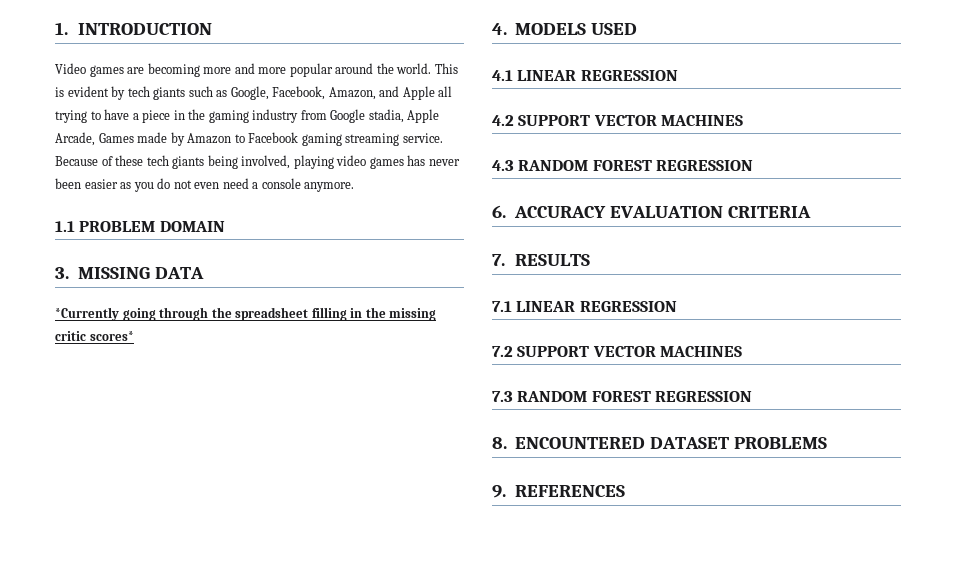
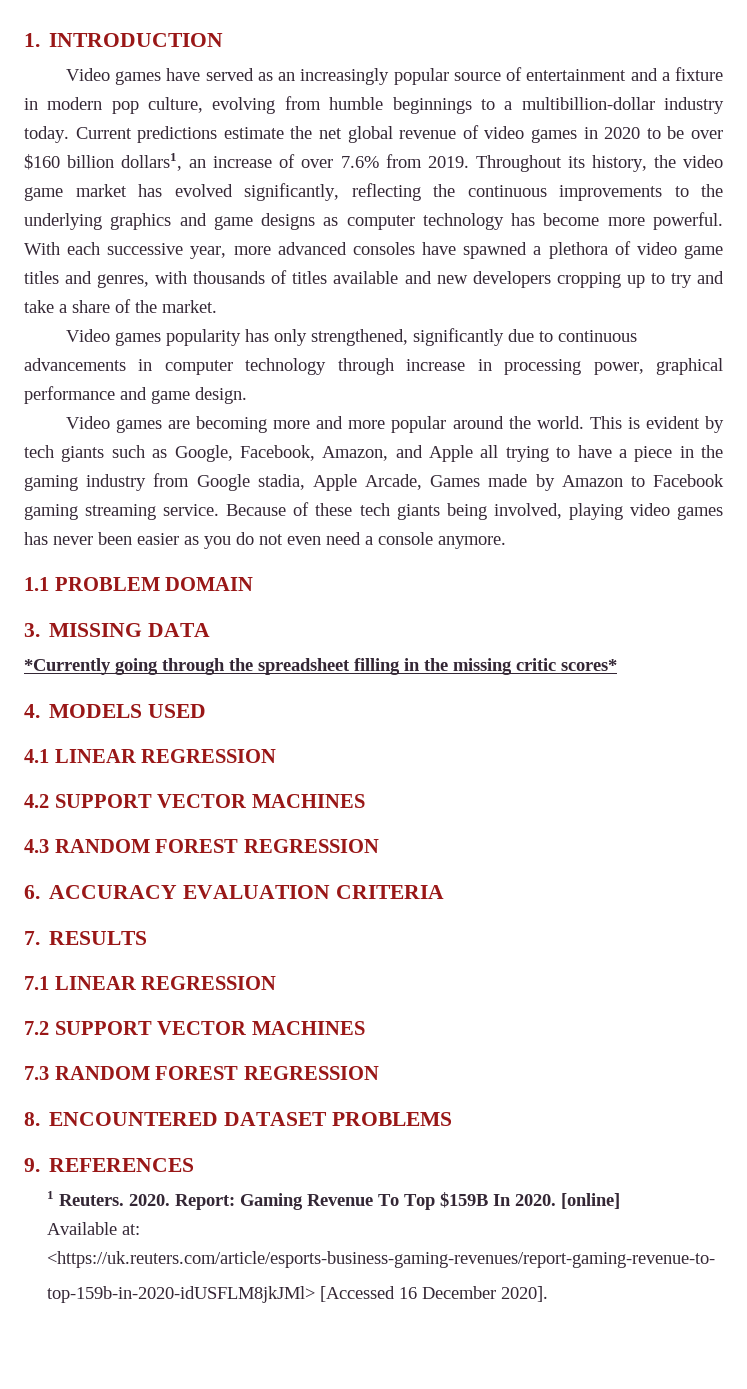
+ Video games have served as an increasingly popular source of entertainment and a fixture in modern pop culture, evolving from humble beginnings to a multibillion-dollar industry today. Current predictions estimate the net global revenue of video games in 2020 to be over $160 billion dollars1, an increase of over 7.6% from 2019. Throughout its history, the video game market has evolved significantly, reflecting the continuous improvements to the underlying graphics and game designs as computer technology has become more powerful. With each successive year, more advanced consoles have spawned a plethora of video game titles and genres, with thousands of titles available and new developers cropping up to try and take a share of the market.
+ Video games popularity has only strengthened, significantly due to continuous advancements in computer technology through increase in processing power, graphical performance and game design.
+ 1 Reuters. 2020. Report: Gaming Revenue To Top $159B In 2020. [online]
+ Available at: <https://uk.reuters.com/article/esports-business-gaming-revenues/report-gaming-revenue-to-
+ top-159b-in-2020-idUSFLM8jkJMl> [Accessed 16 December 2020].

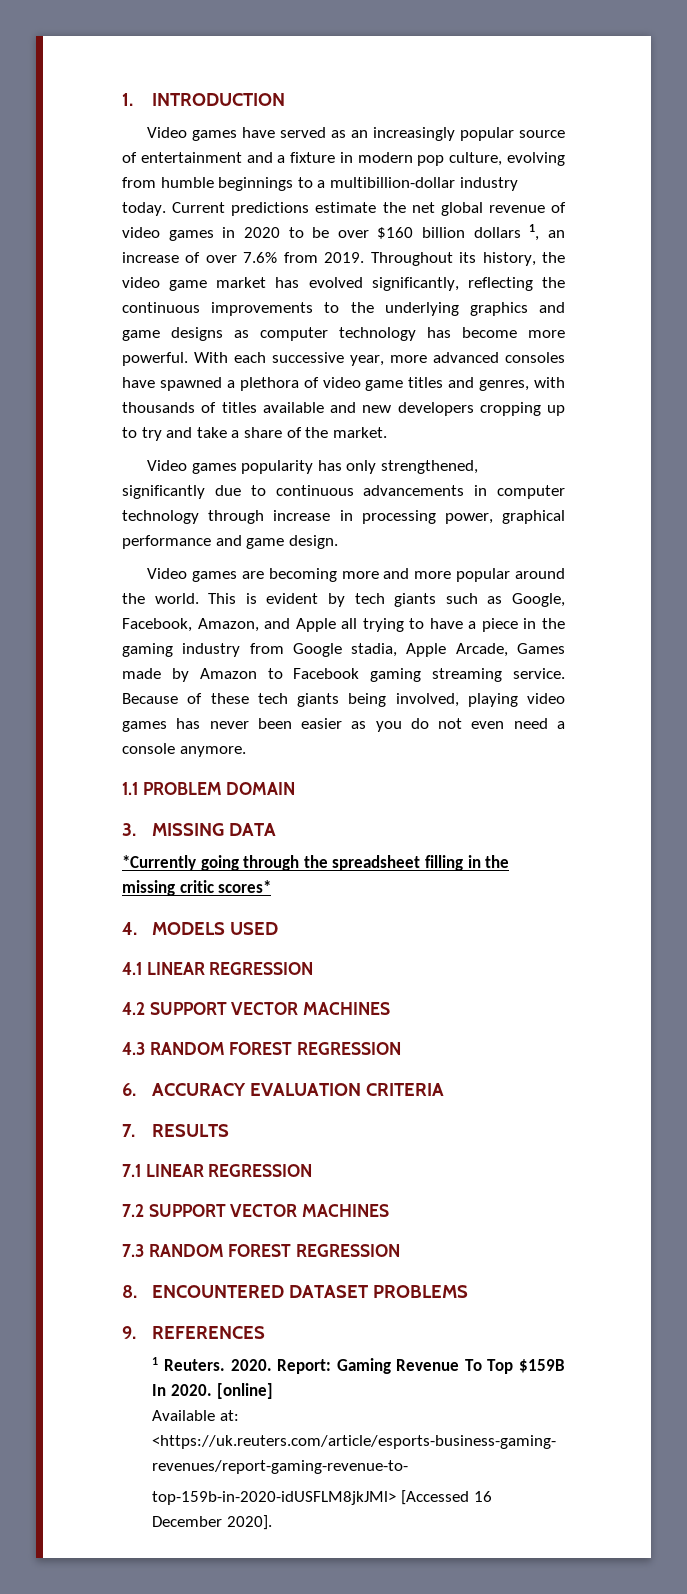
- Current predictions estimate the net global revenue of video games in 2020 to be over $160 billion dollars1, an increase of over 7.6% from 2019.
+ Current predictions estimate the net global revenue of video games in 2020 to be over $160 billion dollars 1, an increase of over 7.6% from 2019.

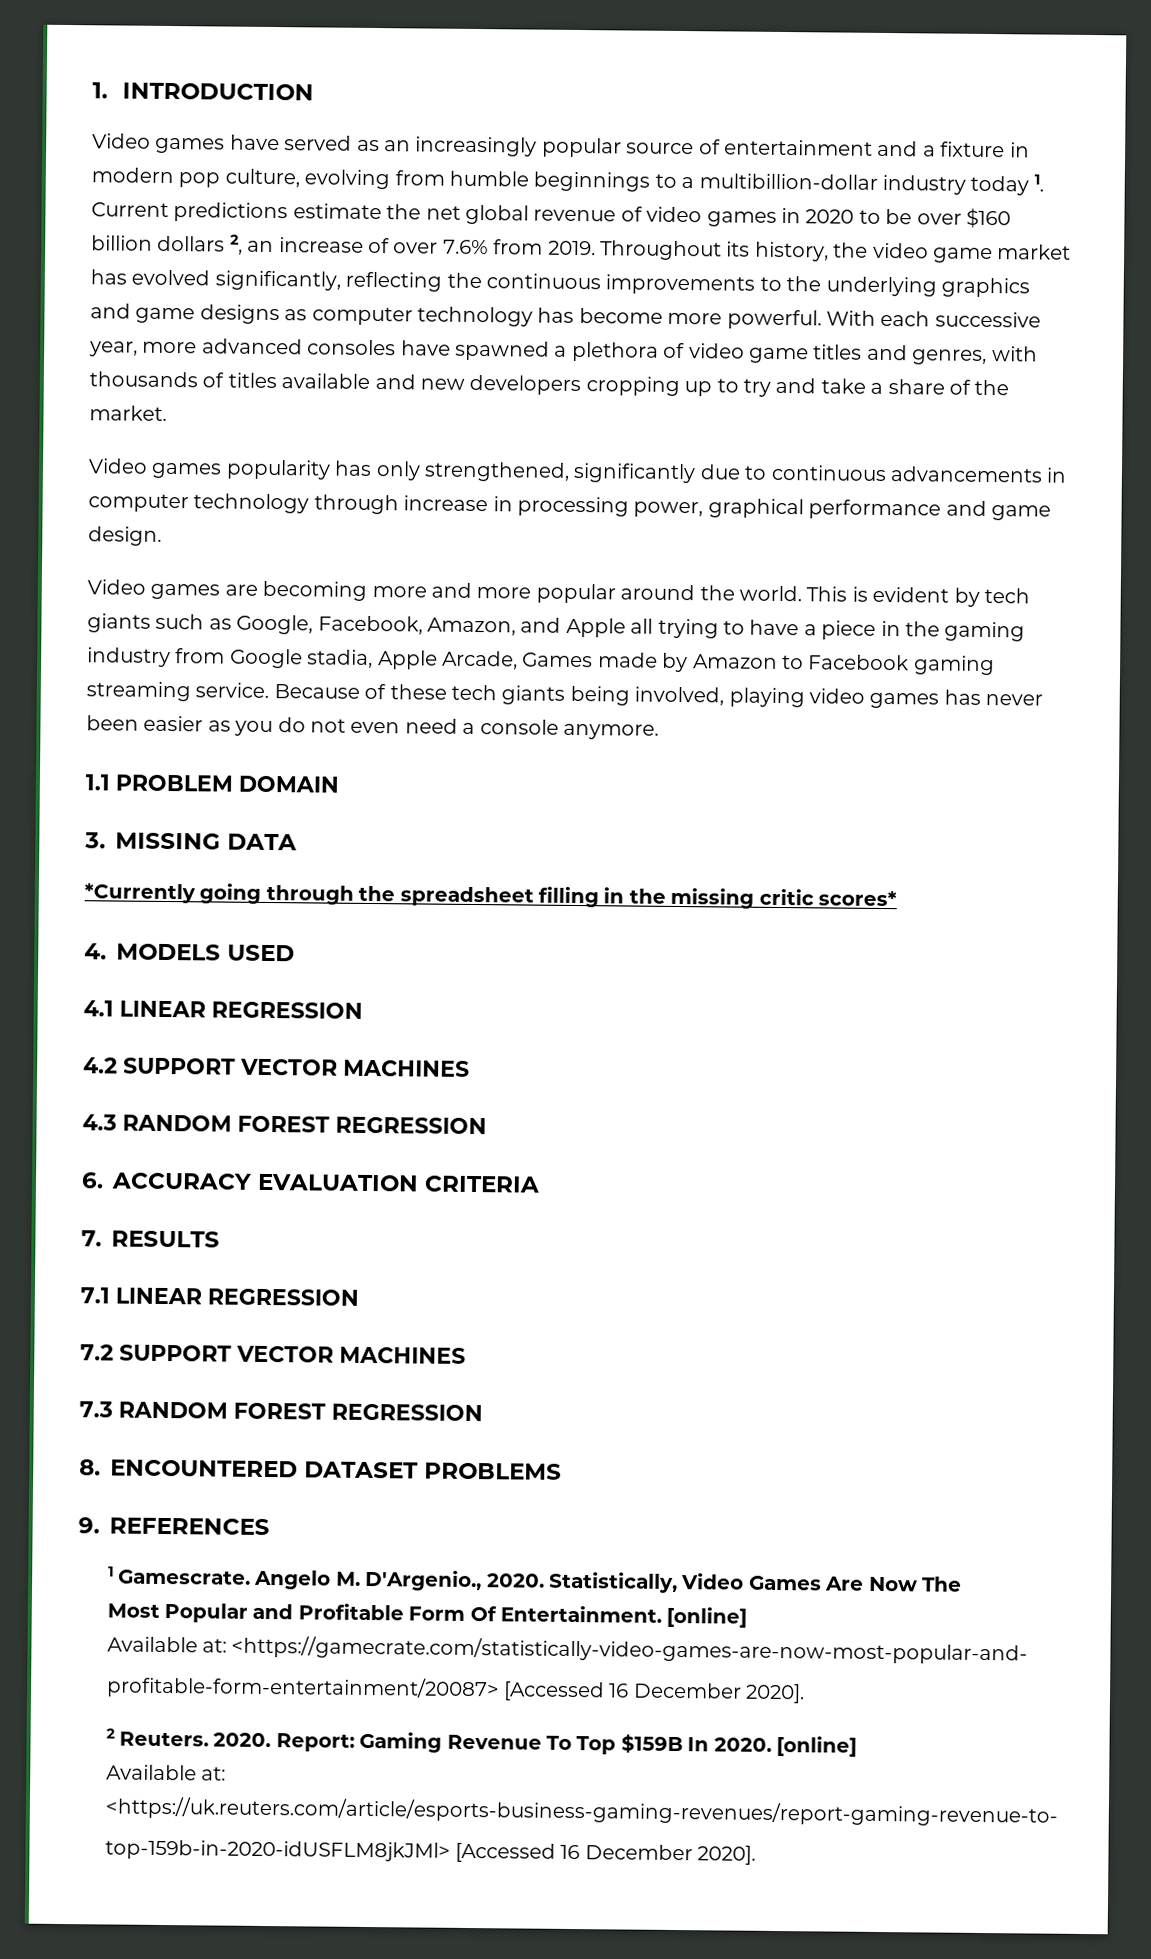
- Video games have served as an increasingly popular source of entertainment and a fixture in modern pop culture, evolving from humble beginnings to a multibillion-dollar industry today. Current predictions estimate the net global revenue of video games in 2020 to be over $160 billion dollars 1, an increase of over 7.6% from 2019.
+ Video games have served as an increasingly popular source of entertainment and a fixture in modern pop culture, evolving from humble beginnings to a multibillion-dollar industry today 1. Current predictions estimate the net global revenue of video games in 2020 to be over $160 billion dollars 2, an increase of over 7.6% from 2019.
- 1 Reuters.
+ 1 Gamescrate. Angelo M. D'Argenio., 2020. Statistically, Video Games Are Now The
+ Most Popular and Profitable Form Of Entertainment. [online]
+ Available at: <https://gamecrate.com/statistically-video-games-are-now-most-popular-and-
+ profitable-form-entertainment/20087> [Accessed 16 December 2020].
+ 2 Reuters.

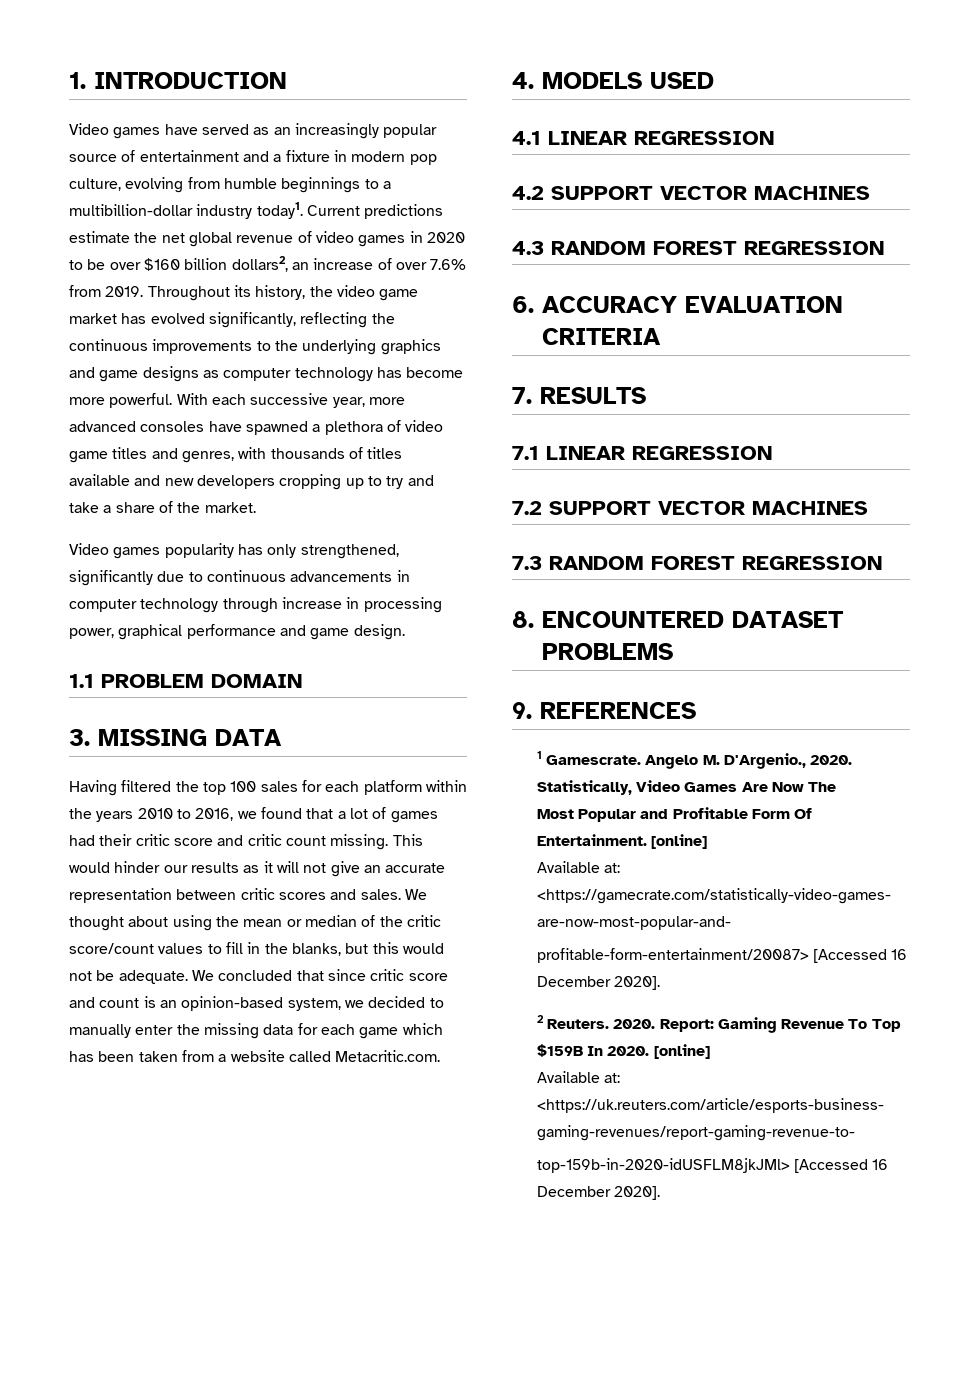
- Video games have served as an increasingly popular source of entertainment and a fixture in modern pop culture, evolving from humble beginnings to a multibillion-dollar industry today 1. Current predictions estimate the net global revenue of video games in 2020 to be over $160 billion dollars 2, an increase of over 7.6% from 2019.
+ Video games have served as an increasingly popular source of entertainment and a fixture in modern pop culture, evolving from humble beginnings to a multibillion-dollar industry today1. Current predictions estimate the net global revenue of video games in 2020 to be over $160 billion dollars2, an increase of over 7.6% from 2019.
- Video games are becoming more and more popular around the world. This is evident by tech giants such as Google, Facebook, Amazon, and Apple all trying to have a piece in the gaming industry from Google stadia, Apple Arcade, Games made by Amazon to Facebook gaming streaming service. Because of these tech giants being involved, playing video games has never been easier as you do not even need a console anymore.
- *Currently going through the spreadsheet filling in the missing critic scores*
+ Having filtered the top 100 sales for each platform within the years 2010 to 2016, we found that a lot of games had their critic score and critic count missing. This would hinder our results as it will not give an accurate representation between critic scores and sales. We thought about using the mean or median of the critic score/count values to fill in the blanks, but this would not be adequate. We concluded that since critic score and count is an opinion-based system, we decided to manually enter the missing data for each game which has been taken from a website called Metacritic.com.

